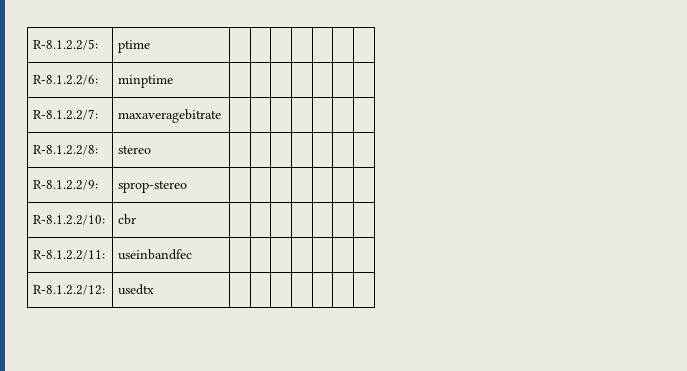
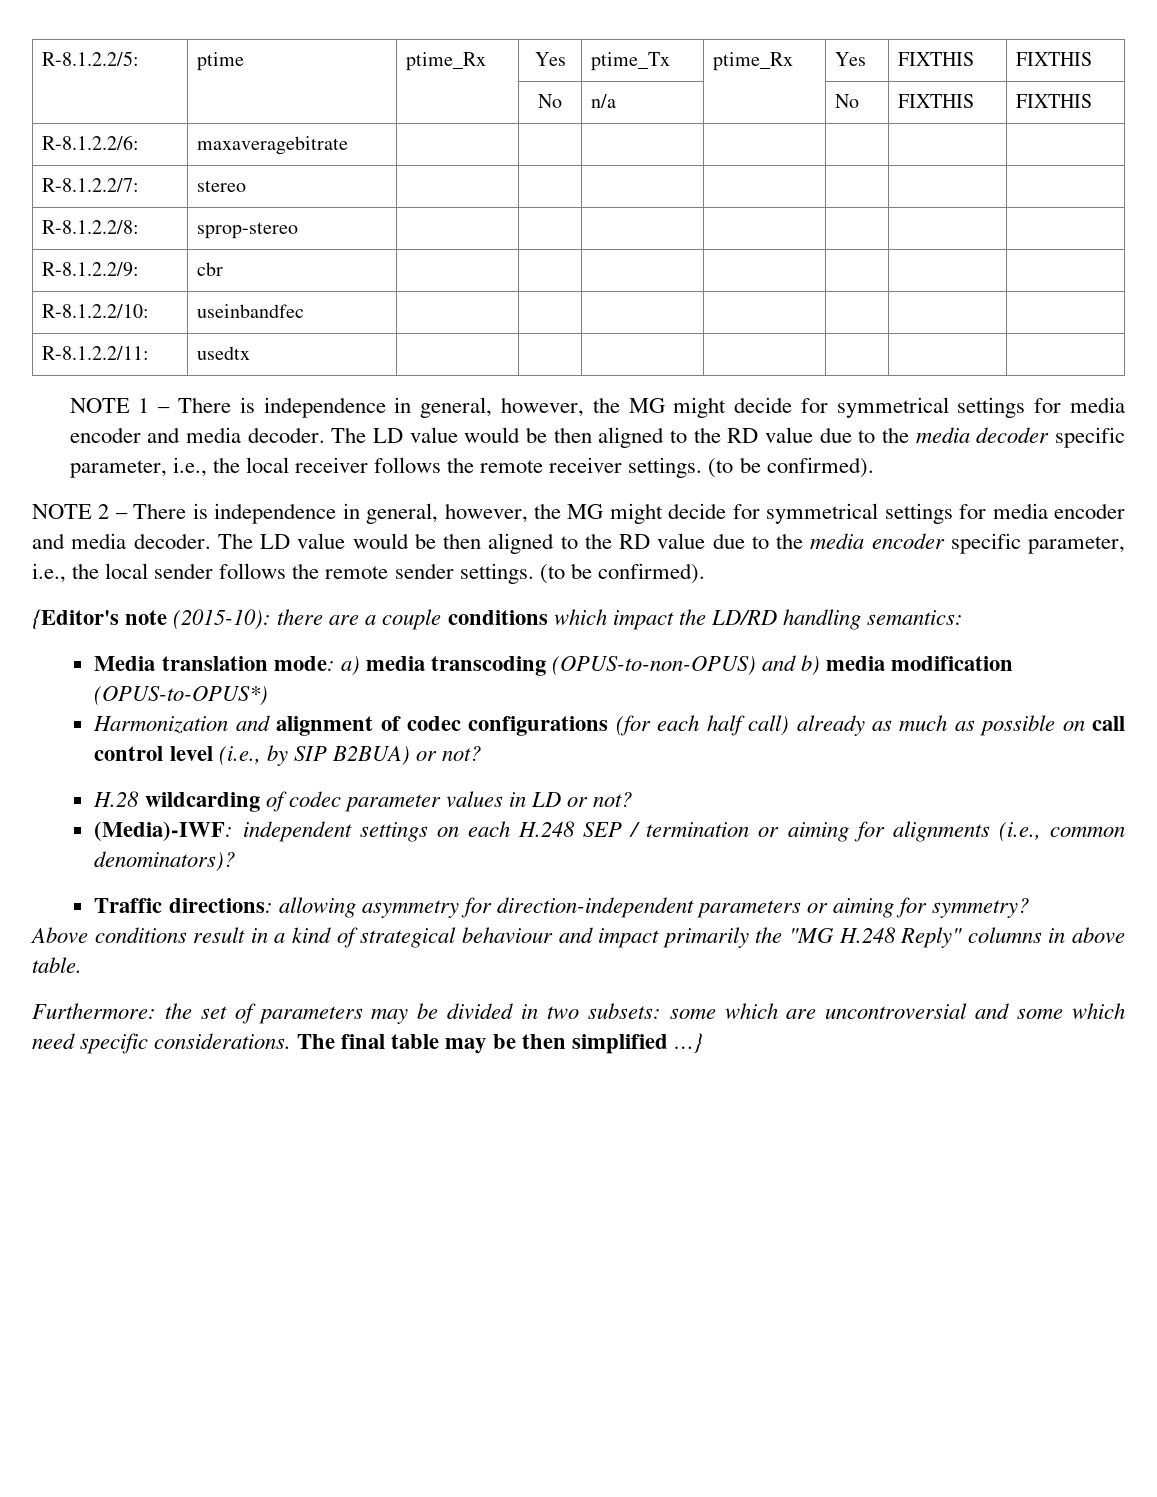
- R-8.1.2.2/5: | ptime | | | | | | |
+ R-8.1.2.2/5: | ptime | ptime_Rx | Yes | ptime_Tx | ptime_Rx | Yes | FIXTHIS | FIXTHIS
+ | | | No | n/a | | No | FIXTHIS | FIXTHIS
- R-8.1.2.2/6: | minptime | | | | | | |
+ R-8.1.2.2/6: | maxaveragebitrate | | | | | | |
- R-8.1.2.2/7: | maxaveragebitrate | | | | | | |
+ R-8.1.2.2/7: | stereo | | | | | | |
- R-8.1.2.2/8: | stereo | | | | | | |
+ R-8.1.2.2/8: | sprop-stereo | | | | | | |
- R-8.1.2.2/9: | sprop-stereo | | | | | | |
+ R-8.1.2.2/9: | cbr | | | | | | |
- R-8.1.2.2/10: | cbr | | | | | | |
+ R-8.1.2.2/10: | useinbandfec | | | | | | |
- R-8.1.2.2/11: | useinbandfec | | | | | | |
- R-8.1.2.2/12: | usedtx | | | | | | |
+ R-8.1.2.2/11: | usedtx | | | | | | |
+ NOTE 1 – There is independence in general, however, the MG might decide for symmetrical settings for media encoder and media decoder. The LD value would be then aligned to the RD value due to the media decoder specific parameter, i.e., the local receiver follows the remote receiver settings. (to be confirmed).
+ NOTE 2 – There is independence in general, however, the MG might decide for symmetrical settings for media encoder and media decoder. The LD value would be then aligned to the RD value due to the media encoder specific parameter, i.e., the local sender follows the remote sender settings. (to be confirmed).
+ {Editor's note (2015-10): there are a couple conditions which impact the LD/RD handling semantics:
+ Media translation mode: a) media transcoding (OPUS-to-non-OPUS) and b) media modification (OPUS-to-OPUS*)
+ Harmonization and alignment of codec configurations (for each half call) already as much as possible on call control level (i.e., by SIP B2BUA) or not?
+ H.28 wildcarding of codec parameter values in LD or not?
+ (Media)-IWF: independent settings on each H.248 SEP / termination or aiming for alignments (i.e., common denominators)?
+ Traffic directions: allowing asymmetry for direction-independent parameters or aiming for symmetry?
+ Above conditions result in a kind of strategical behaviour and impact primarily the "MG H.248 Reply" columns in above table.
+ Furthermore: the set of parameters may be divided in two subsets: some which are uncontroversial and some which need specific considerations. The final table may be then simplified …}

